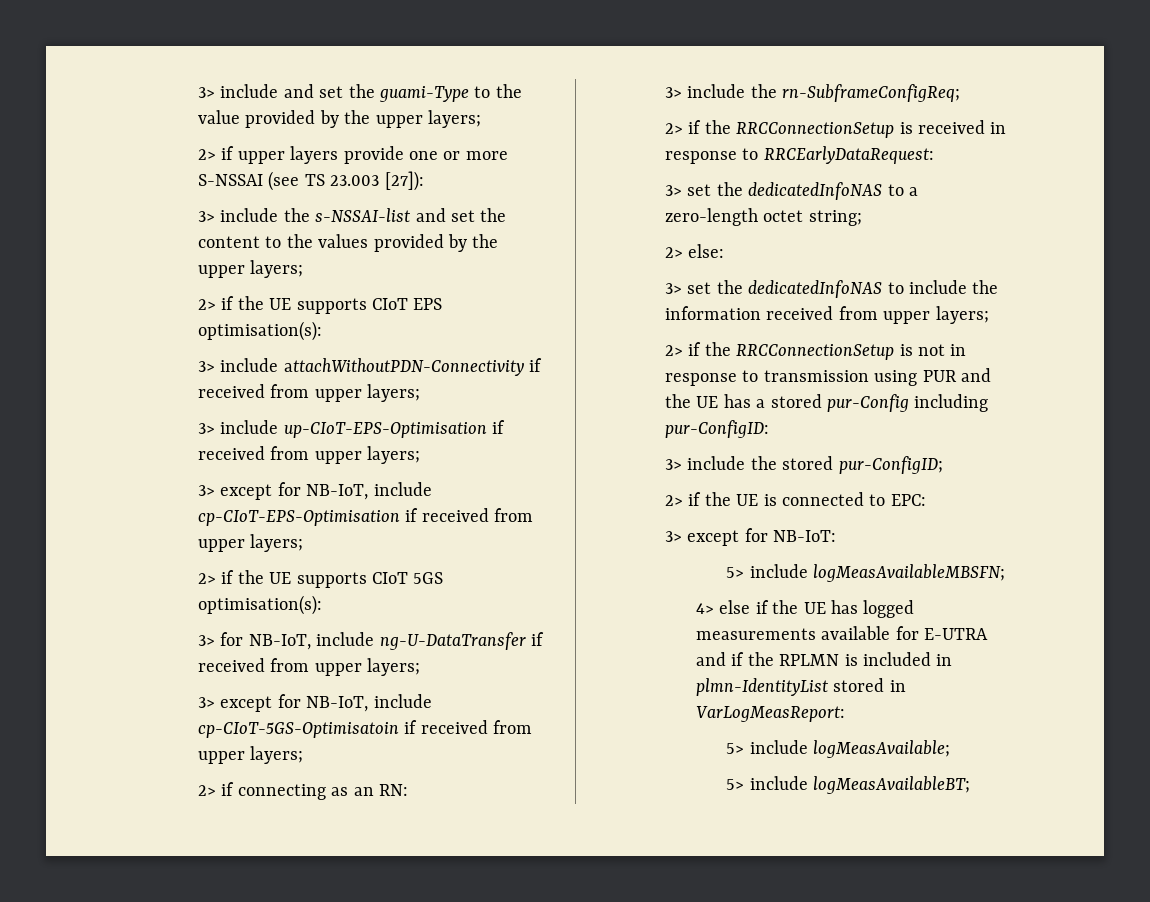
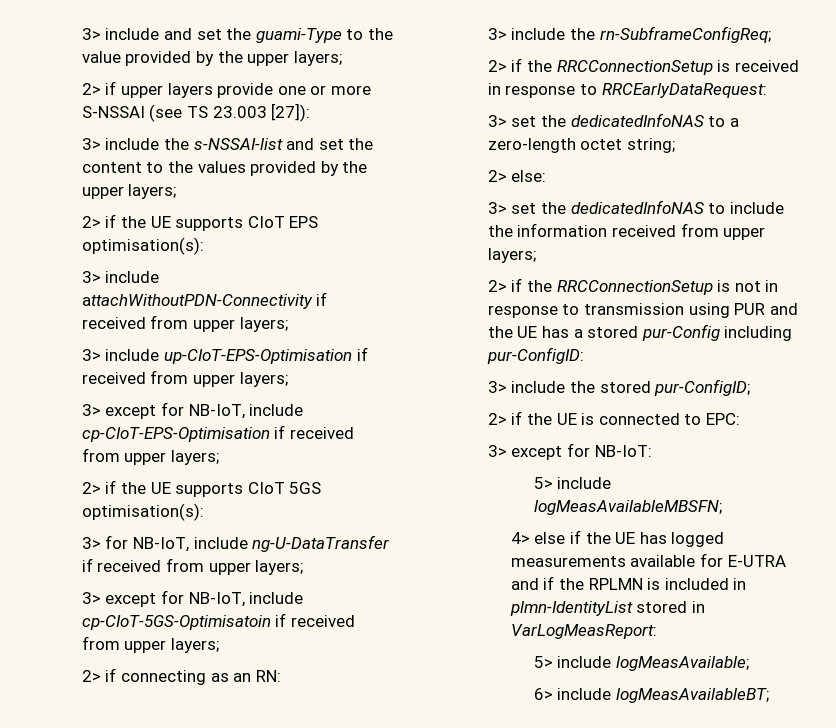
- 5> include logMeasAvailableBT;
+ 6> include logMeasAvailableBT;

